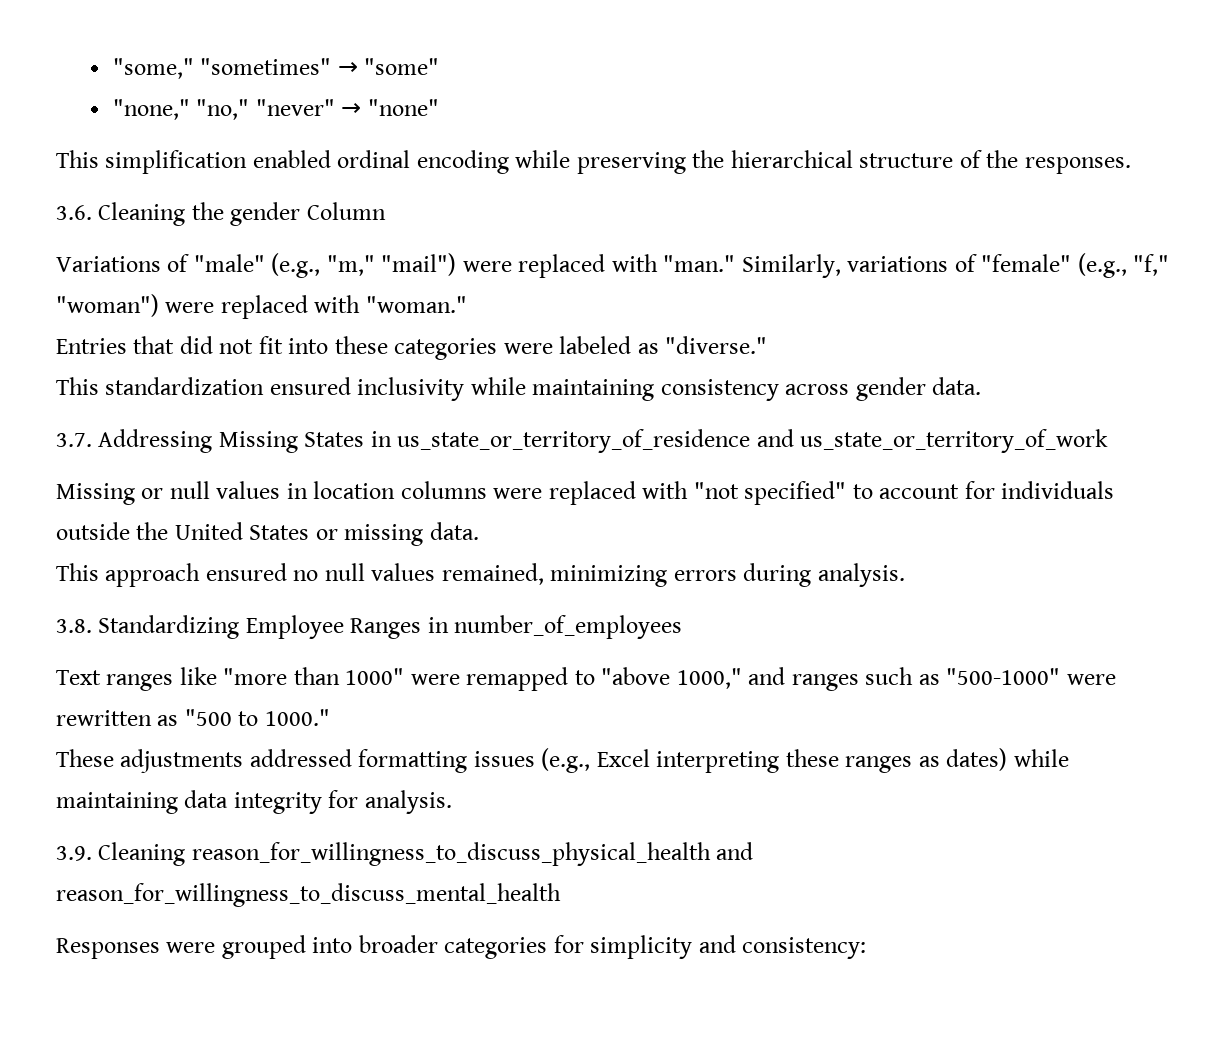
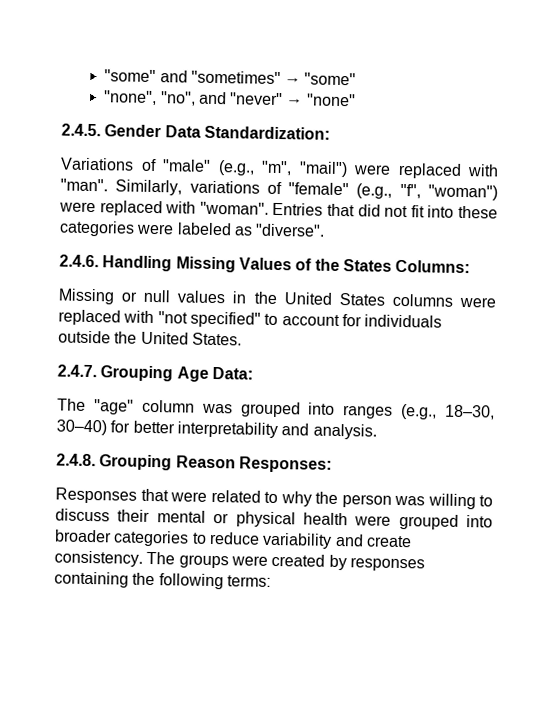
- "some," "sometimes" → "some"
+ "some" and "sometimes" → "some"
- "none," "no," "never" → "none"
+ "none", "no", and "never" → "none"
- This simplification enabled ordinal encoding while preserving the hierarchical structure of the responses.
- 3.6. Cleaning the gender Column
+ 2.4.5. Gender Data Standardization:
- Variations of "male" (e.g., "m," "mail") were replaced with "man."
+ Variations of "male" (e.g., "m", "mail") were replaced with "man".
- Similarly, variations of "female" (e.g., "f," "woman") were replaced with "woman."
- Entries that did not fit into these categories were labeled as "diverse."
- This standardization ensured inclusivity while maintaining consistency across gender data.
- 3.7. Addressing Missing States in us_state_or_territory_of_residence and us_state_or_territory_of_work
+ Similarly, variations of "female" (e.g., "f", "woman") were replaced with "woman". Entries that did not fit into these categories were labeled as "diverse".
+ 2.4.6. Handling Missing Values of the States Columns:
- Missing or null values in location columns were replaced with "not specified" to account for individuals outside the United States or missing data.
- This approach ensured no null values remained, minimizing errors during analysis.
- 3.8. Standardizing Employee Ranges in number_of_employees
- Text ranges like "more than 1000" were remapped to "above 1000," and ranges such as "500-1000" were rewritten as "500 to 1000."
- These adjustments addressed formatting issues (e.g., Excel interpreting these ranges as dates) while maintaining data integrity for analysis.
- 3.9. Cleaning reason_for_willingness_to_discuss_physical_health and reason_for_willingness_to_discuss_mental_health
- Responses were grouped into broader categories for simplicity and consistency:
+ Missing or null values in the United States columns were replaced with "not specified" to account for individuals outside the United States.
+ 2.4.7. Grouping Age Data:
+ The "age" column was grouped into ranges (e.g., 18–30, 30–40) for better interpretability and analysis.
+ 2.4.8. Grouping Reason Responses:
+ Responses that were related to why the person was willing to discuss their mental or physical health were grouped into broader categories to reduce variability and create consistency. The groups were created by responses containing the following terms:

